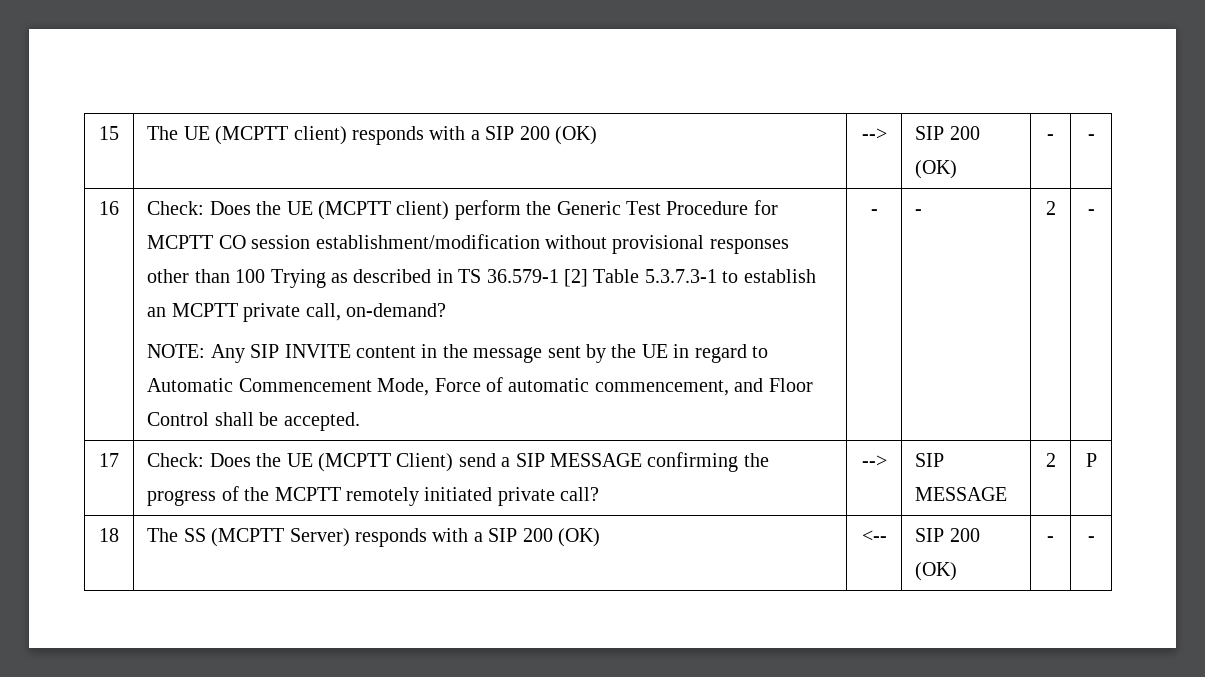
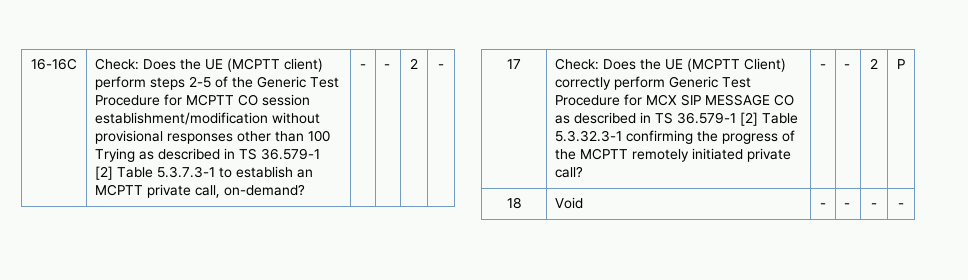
- 15 | The UE (MCPTT client) responds with a SIP 200 (OK) | --> | SIP 200 (OK) | - | -
- 16
+ 16-16C
- Check: Does the UE (MCPTT client) perform the Generic Test Procedure for MCPTT CO session establishment/modification without provisional responses other than 100 Trying as described in TS 36.579-1 [2] Table 5.3.7.3-1 to establish an MCPTT private call, on-demand?
+ Check: Does the UE (MCPTT client) perform steps 2-5 of the Generic Test Procedure for MCPTT CO session establishment/modification without provisional responses other than 100 Trying as described in TS 36.579-1 [2] Table 5.3.7.3-1 to establish an MCPTT private call, on-demand?
- NOTE: Any SIP INVITE content in the message sent by the UE in regard to Automatic Commencement Mode, Force of automatic commencement, and Floor Control shall be accepted.
- 17 | Check: Does the UE (MCPTT Client) send a SIP MESSAGE confirming the progress of the MCPTT remotely initiated private call? | --> | SIP MESSAGE | 2 | P
+ 17 | Check: Does the UE (MCPTT Client) correctly perform Generic Test Procedure for MCX SIP MESSAGE CO as described in TS 36.579-1 [2] Table 5.3.32.3-1 confirming the progress of the MCPTT remotely initiated private call? | - | - | 2 | P
- 18 | The SS (MCPTT Server) responds with a SIP 200 (OK) | <-- | SIP 200 (OK) | - | -
+ 18 | Void | - | - | - | -

